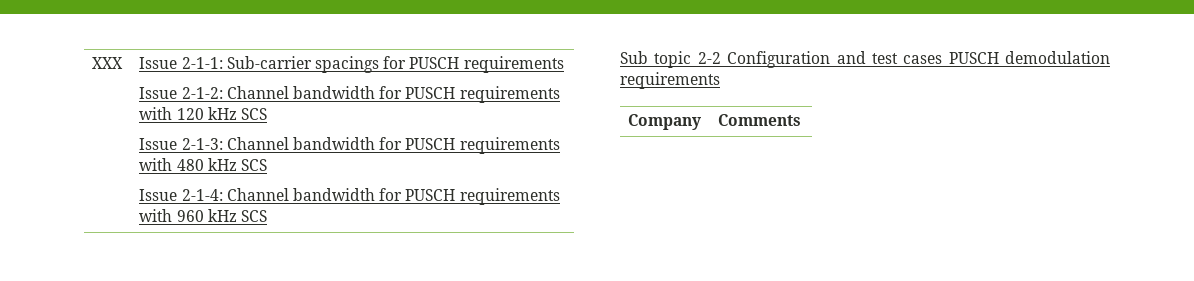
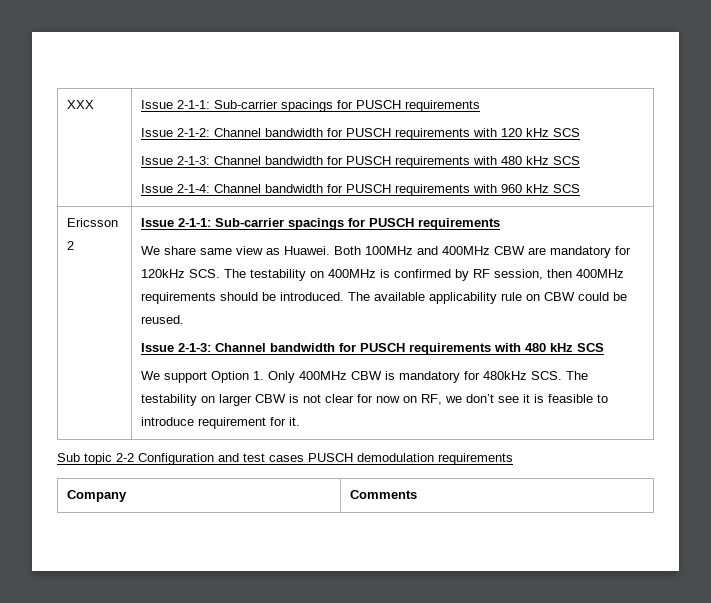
+ Ericsson 2 | Issue 2-1-1: Sub-carrier spacings for PUSCH requirements
+ We share same view as Huawei. Both 100MHz and 400MHz CBW are mandatory for 120kHz SCS. The testability on 400MHz is confirmed by RF session, then 400MHz requirements should be introduced. The available applicability rule on CBW could be reused.
+ Issue 2-1-3: Channel bandwidth for PUSCH requirements with 480 kHz SCS
+ We support Option 1. Only 400MHz CBW is mandatory for 480kHz SCS. The testability on larger CBW is not clear for now on RF, we don’t see it is feasible to introduce requirement for it.

